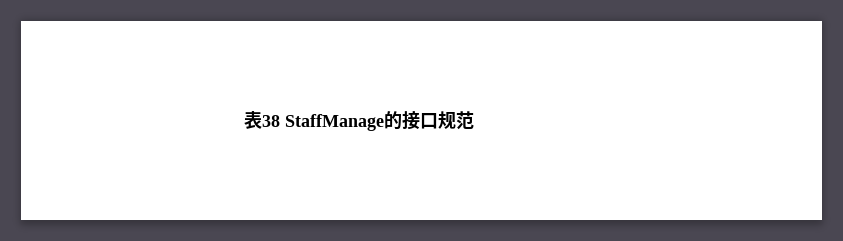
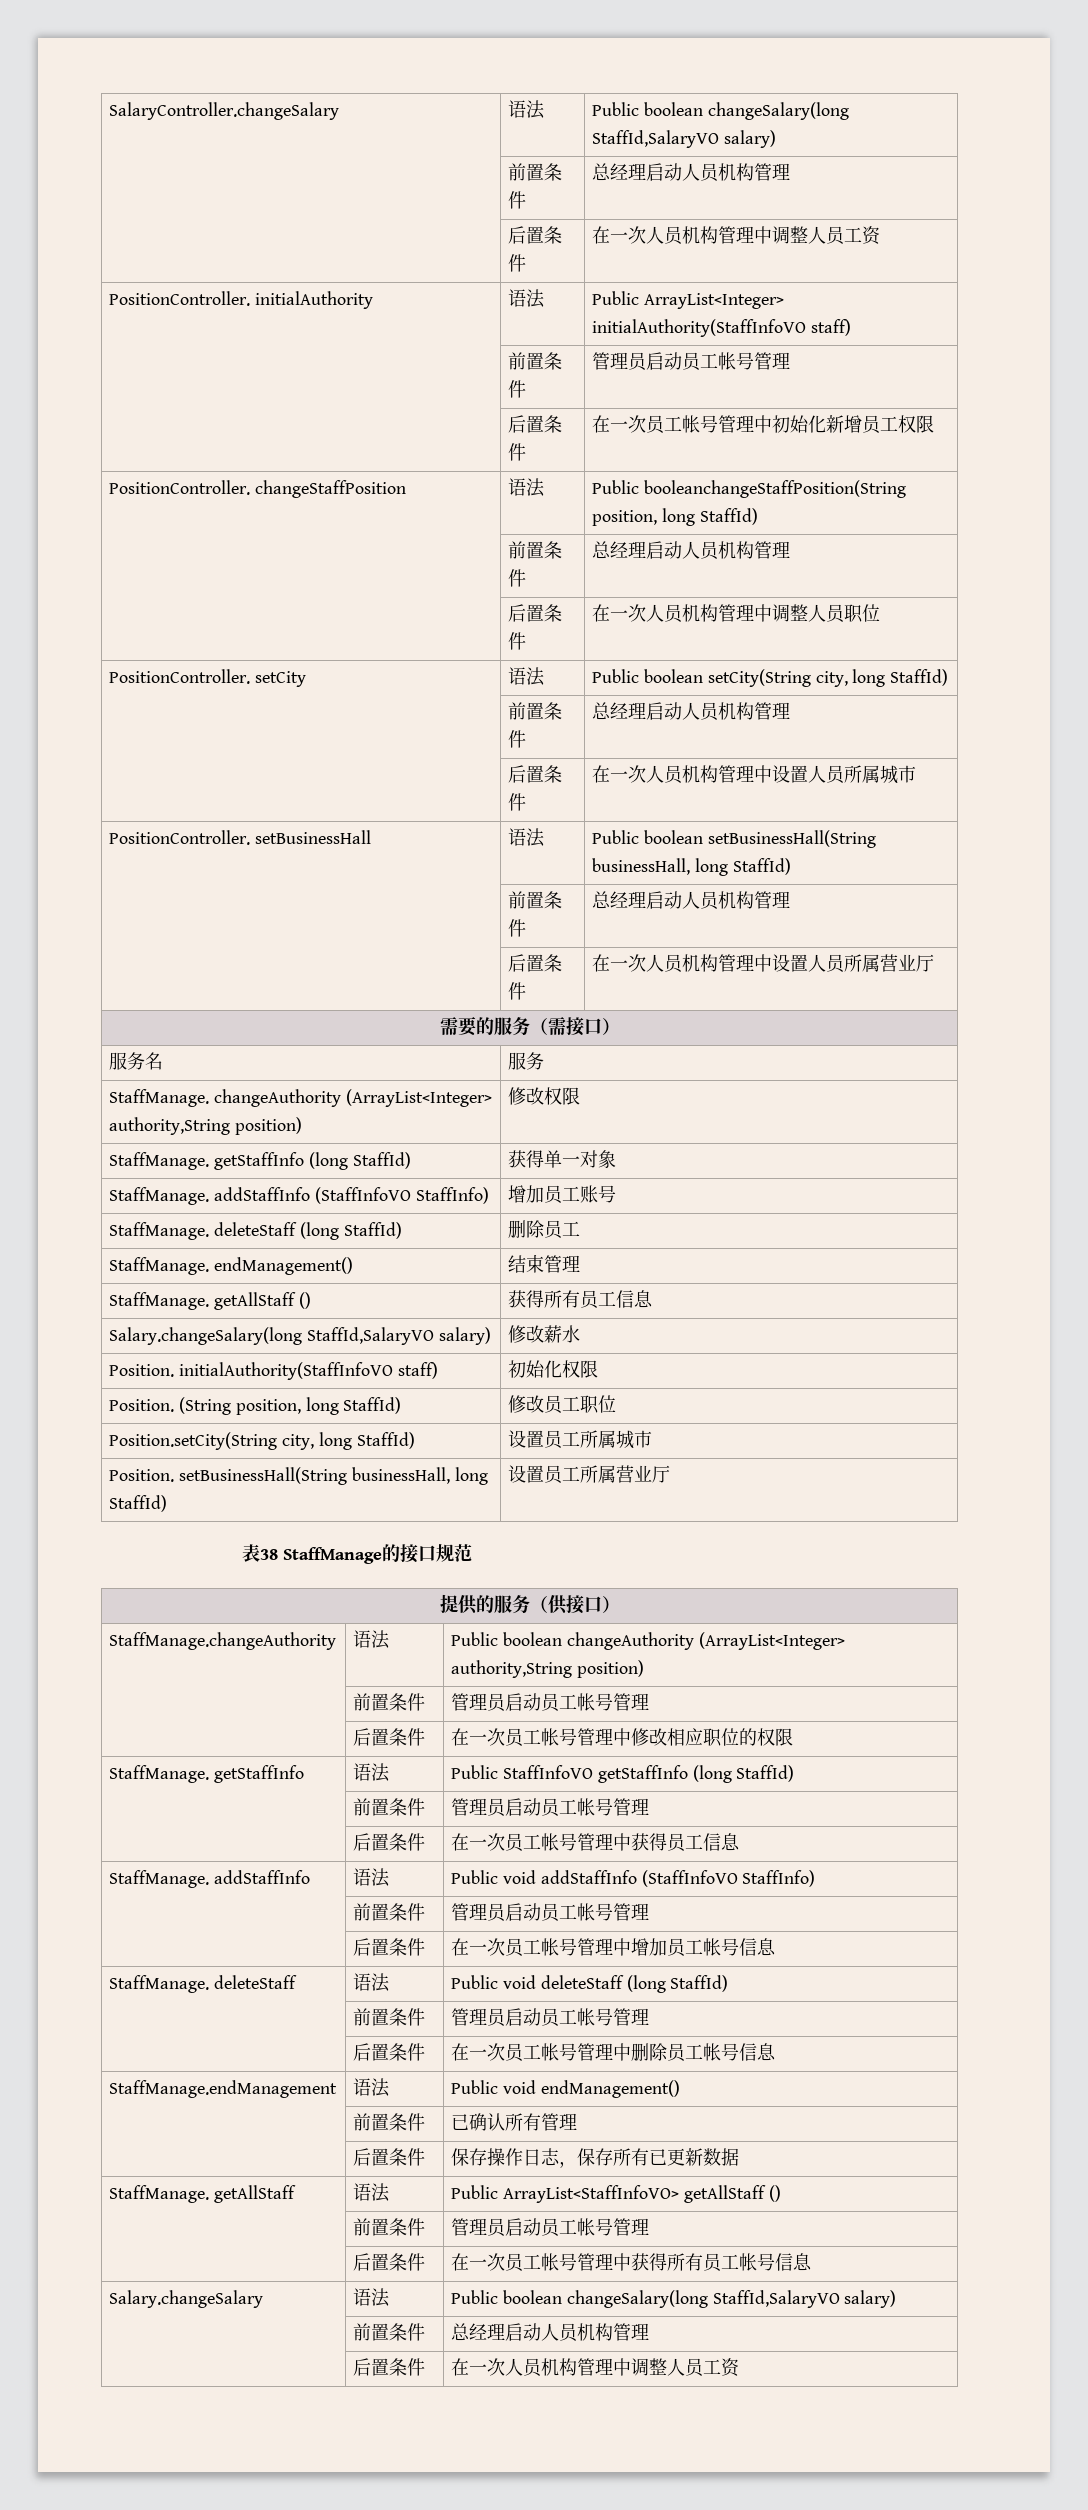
+ SalaryController.changeSalary | 语法 | Public boolean changeSalary(long StaffId,SalaryVO salary)
+ | 前置条件 | 总经理启动人员机构管理
+ | 后置条件 | 在一次人员机构管理中调整人员工资
+ PositionController. initialAuthority | 语法 | Public ArrayList<Integer> initialAuthority(StaffInfoVO staff)
+ | 前置条件 | 管理员启动员工帐号管理
+ | 后置条件 | 在一次员工帐号管理中初始化新增员工权限
+ PositionController. changeStaffPosition | 语法 | Public booleanchangeStaffPosition(String position, long StaffId)
+ | 前置条件 | 总经理启动人员机构管理
+ | 后置条件 | 在一次人员机构管理中调整人员职位
+ PositionController. setCity | 语法 | Public boolean setCity(String city, long StaffId)
+ | 前置条件 | 总经理启动人员机构管理
+ | 后置条件 | 在一次人员机构管理中设置人员所属城市
+ PositionController. setBusinessHall | 语法 | Public boolean setBusinessHall(String businessHall, long StaffId)
+ | 前置条件 | 总经理启动人员机构管理
+ | 后置条件 | 在一次人员机构管理中设置人员所属营业厅
+ 需要的服务（需接口）
+ 服务名 | 服务
+ StaffManage. changeAuthority (ArrayList<Integer> authority,String position) | 修改权限
+ StaffManage. getStaffInfo (long StaffId) | 获得单一对象
+ StaffManage. addStaffInfo (StaffInfoVO StaffInfo) | 增加员工账号
+ StaffManage. deleteStaff (long StaffId) | 删除员工
+ StaffManage. endManagement() | 结束管理
+ StaffManage. getAllStaff () | 获得所有员工信息
+ Salary.changeSalary(long StaffId,SalaryVO salary) | 修改薪水
+ Position. initialAuthority(StaffInfoVO staff) | 初始化权限
+ Position. (String position, long StaffId) | 修改员工职位
+ Position.setCity(String city, long StaffId) | 设置员工所属城市
+ Position. setBusinessHall(String businessHall, long StaffId) | 设置员工所属营业厅
+ 提供的服务（供接口）
+ StaffManage.changeAuthority | 语法 | Public boolean changeAuthority (ArrayList<Integer> authority,String position)
+ | 前置条件 | 管理员启动员工帐号管理
+ | 后置条件 | 在一次员工帐号管理中修改相应职位的权限
+ StaffManage. getStaffInfo | 语法 | Public StaffInfoVO getStaffInfo (long StaffId)
+ | 前置条件 | 管理员启动员工帐号管理
+ | 后置条件 | 在一次员工帐号管理中获得员工信息
+ StaffManage. addStaffInfo | 语法 | Public void addStaffInfo (StaffInfoVO StaffInfo)
+ | 前置条件 | 管理员启动员工帐号管理
+ | 后置条件 | 在一次员工帐号管理中增加员工帐号信息
+ StaffManage. deleteStaff | 语法 | Public void deleteStaff (long StaffId)
+ | 前置条件 | 管理员启动员工帐号管理
+ | 后置条件 | 在一次员工帐号管理中删除员工帐号信息
+ StaffManage.endManagement | 语法 | Public void endManagement()
+ | 前置条件 | 已确认所有管理
+ | 后置条件 | 保存操作日志，保存所有已更新数据
+ StaffManage. getAllStaff | 语法 | Public ArrayList<StaffInfoVO> getAllStaff ()
+ | 前置条件 | 管理员启动员工帐号管理
+ | 后置条件 | 在一次员工帐号管理中获得所有员工帐号信息
+ Salary.changeSalary | 语法 | Public boolean changeSalary(long StaffId,SalaryVO salary)
+ | 前置条件 | 总经理启动人员机构管理
+ | 后置条件 | 在一次人员机构管理中调整人员工资

